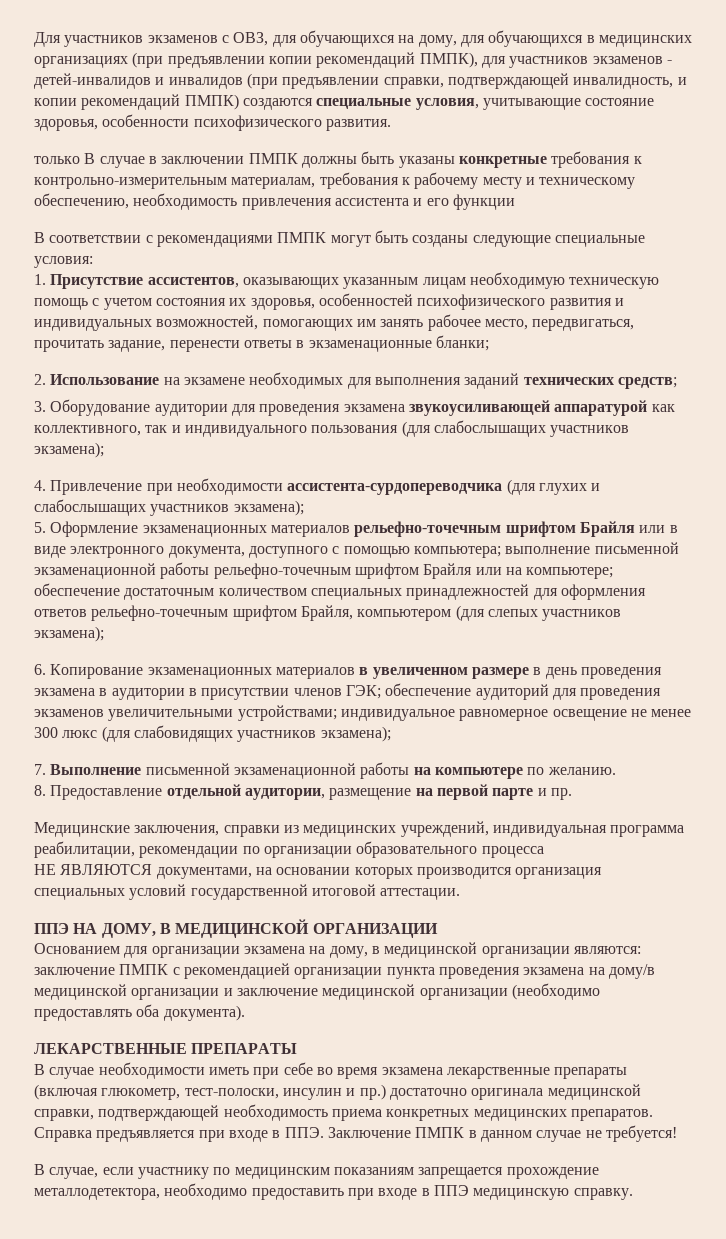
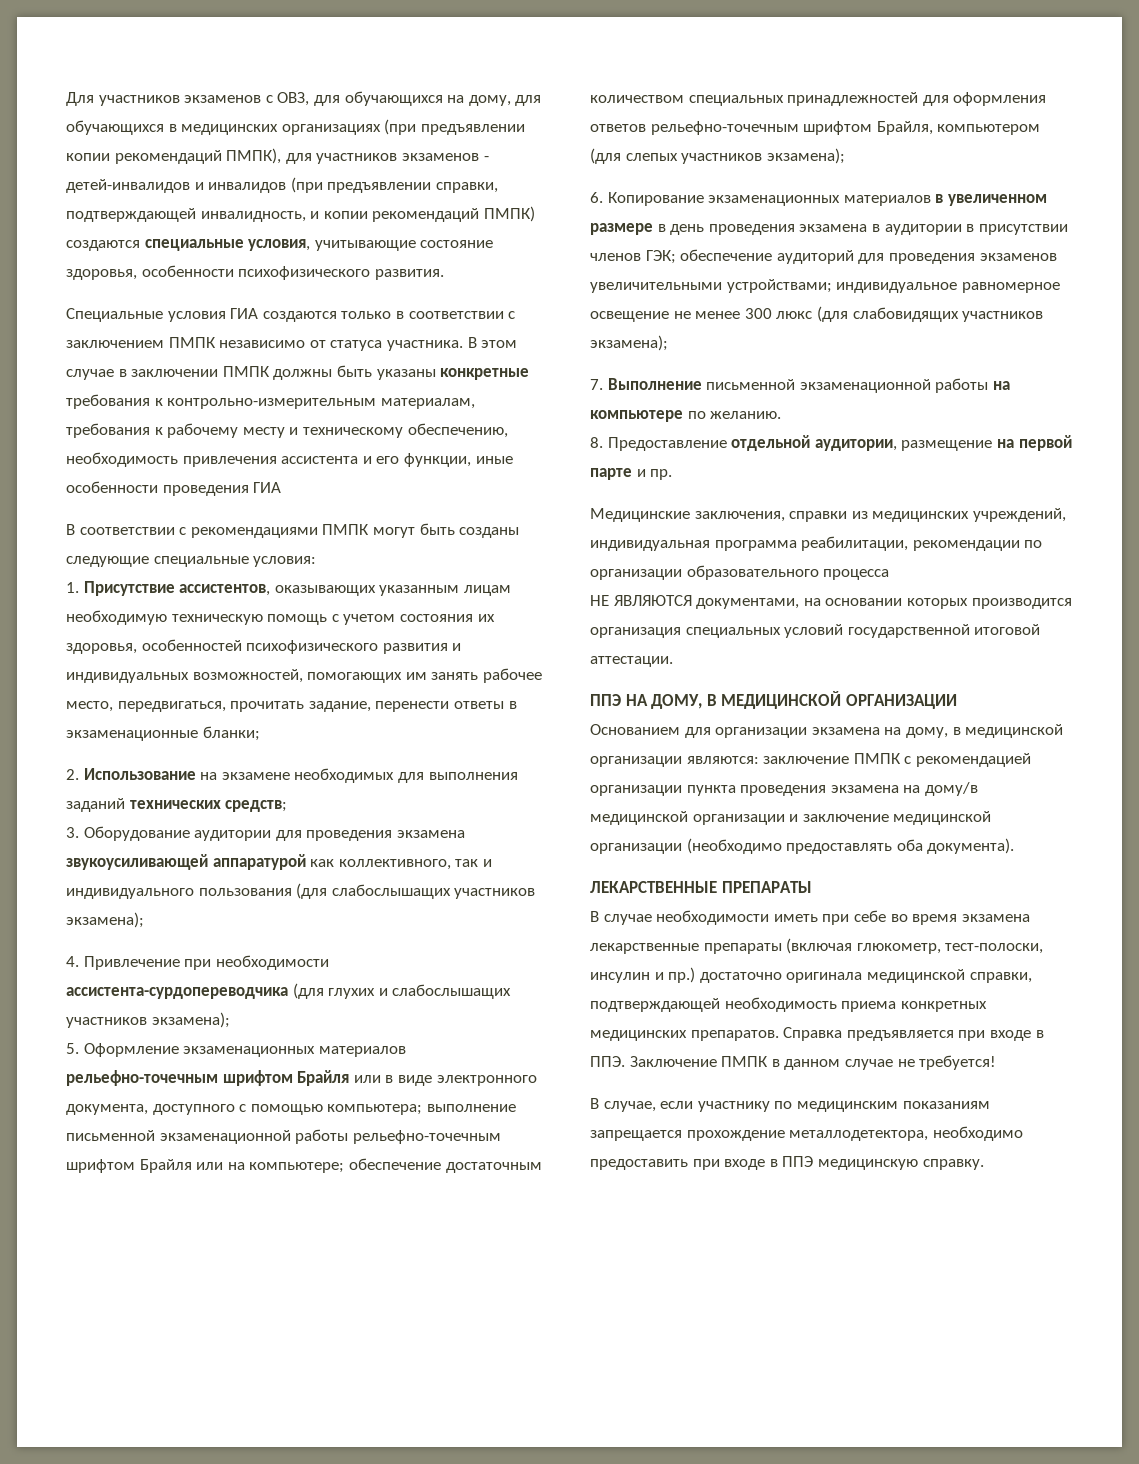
- только В случае в заключении ПМПК должны быть указаны конкретные требования к контрольно-измерительным материалам, требования к рабочему месту и техническому обеспечению, необходимость привлечения ассистента и его функции
+ Специальные условия ГИА создаются только в соответствии с заключением ПМПК независимо от статуса участника. В этом случае в заключении ПМПК должны быть указаны конкретные требования к контрольно-измерительным материалам, требования к рабочему месту и техническому обеспечению, необходимость привлечения ассистента и его функции, иные особенности проведения ГИА

